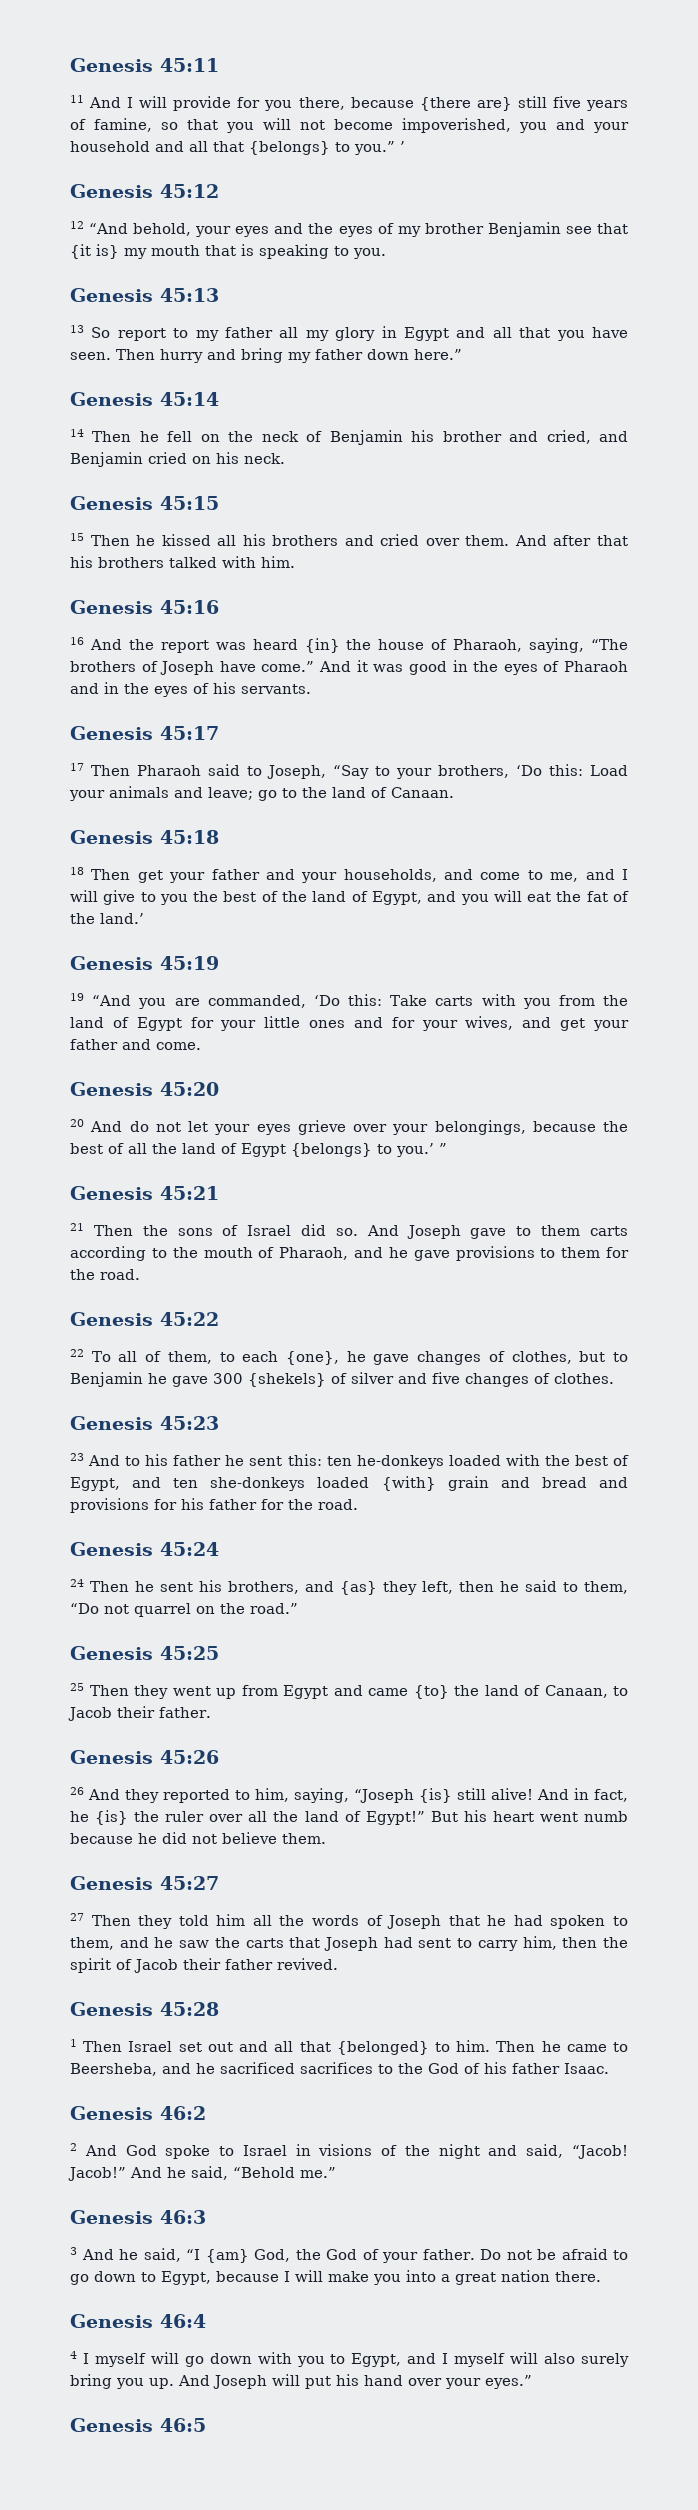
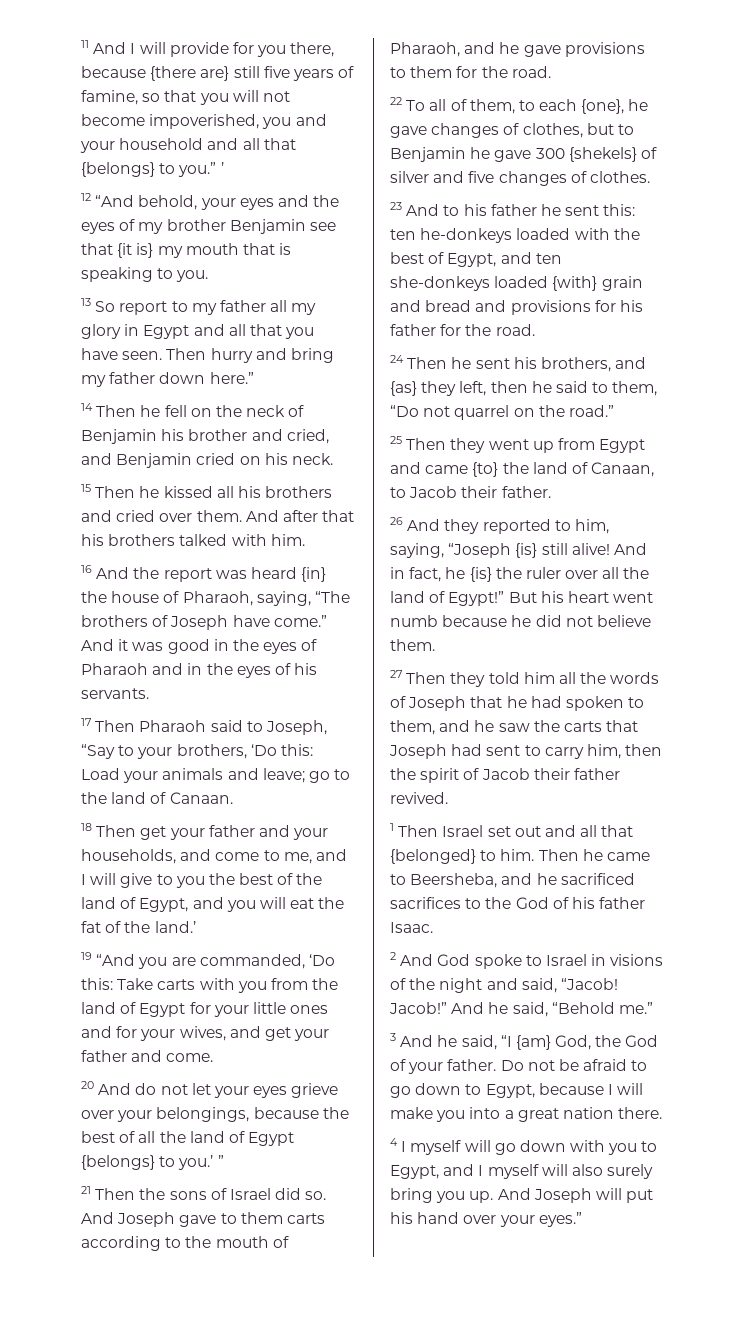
- Genesis 45:11
- Genesis 45:12
- Genesis 45:13
- Genesis 45:14
- Genesis 45:15
- Genesis 45:16
- Genesis 45:17
- Genesis 45:18
- Genesis 45:19
- Genesis 45:20
- Genesis 45:21
- Genesis 45:22
- Genesis 45:23
- Genesis 45:24
- Genesis 45:25
- Genesis 45:26
- Genesis 45:27
- Genesis 45:28
- Genesis 46:2
- Genesis 46:3
- Genesis 46:4
- Genesis 46:5

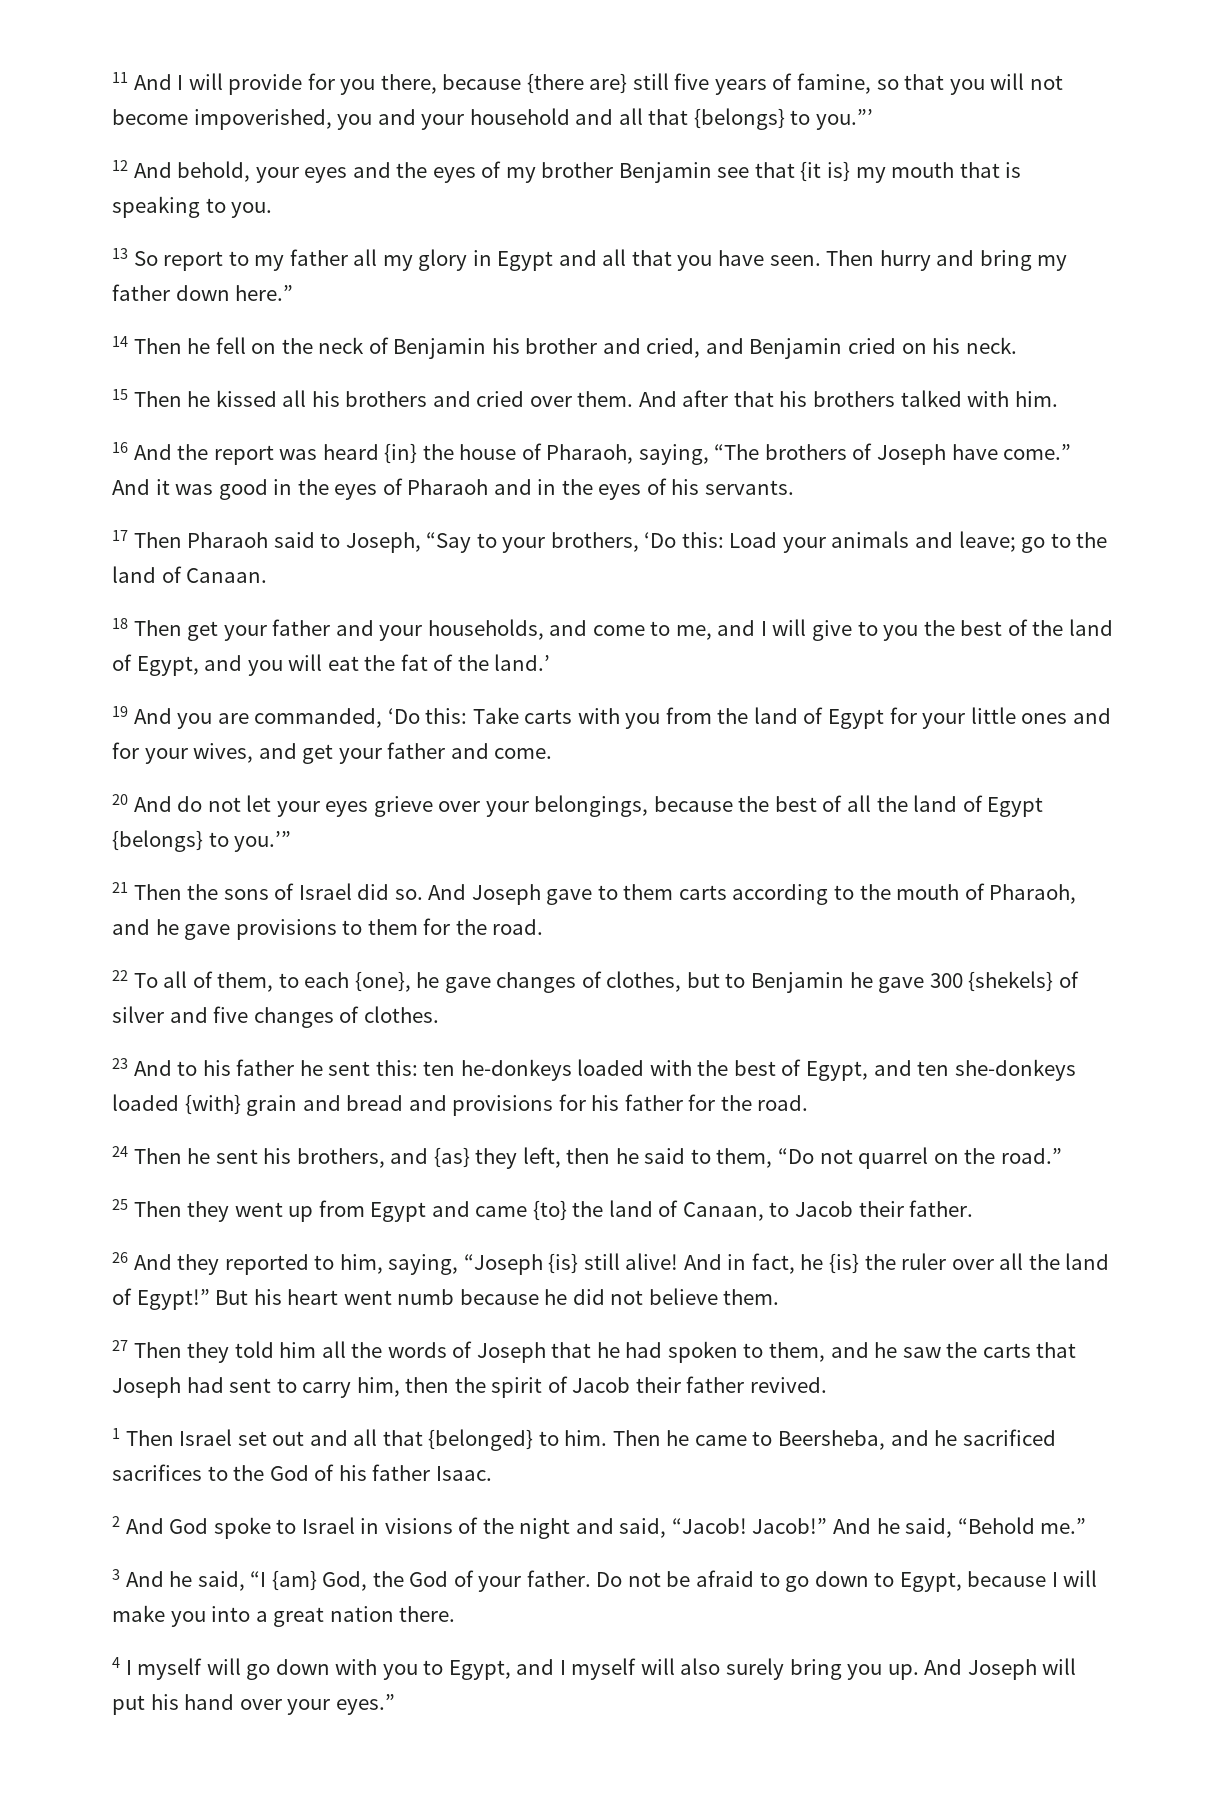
- 11 And I will provide for you there, because {there are} still five years of famine, so that you will not become impoverished, you and your household and all that {belongs} to you.” ’
+ 11 And I will provide for you there, because {there are} still five years of famine, so that you will not become impoverished, you and your household and all that {belongs} to you.”’
- 12 “And behold, your eyes and the eyes of my brother Benjamin see that {it is} my mouth that is speaking to you.
+ 12 And behold, your eyes and the eyes of my brother Benjamin see that {it is} my mouth that is speaking to you.
- 19 “And you are commanded, ‘Do this: Take carts with you from the land of Egypt for your little ones and for your wives, and get your father and come.
+ 19 And you are commanded, ‘Do this: Take carts with you from the land of Egypt for your little ones and for your wives, and get your father and come.
- 20 And do not let your eyes grieve over your belongings, because the best of all the land of Egypt {belongs} to you.’ ”
+ 20 And do not let your eyes grieve over your belongings, because the best of all the land of Egypt {belongs} to you.’”

